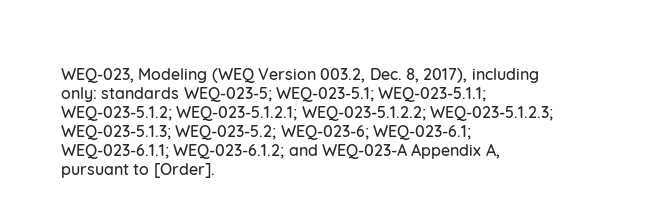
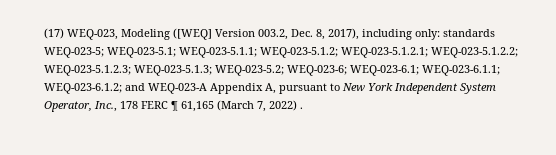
- WEQ-023, Modeling (WEQ Version 003.2, Dec. 8, 2017), including only: standards WEQ-023-5; WEQ-023-5.1; WEQ-023-5.1.1; WEQ-023-5.1.2; WEQ-023-5.1.2.1; WEQ-023-5.1.2.2; WEQ-023-5.1.2.3; WEQ-023-5.1.3; WEQ-023-5.2; WEQ-023-6; WEQ-023-6.1; WEQ-023-6.1.1; WEQ-023-6.1.2; and WEQ-023-A Appendix A, pursuant to [Order].
+ (17) WEQ-023, Modeling ([WEQ] Version 003.2, Dec. 8, 2017), including only: standards WEQ-023-5; WEQ-023-5.1; WEQ-023-5.1.1; WEQ-023-5.1.2; WEQ-023-5.1.2.1; WEQ-023-5.1.2.2; WEQ-023-5.1.2.3; WEQ-023-5.1.3; WEQ-023-5.2; WEQ-023-6; WEQ-023-6.1; WEQ-023-6.1.1; WEQ-023-6.1.2; and WEQ-023-A Appendix A, pursuant to New York Independent System Operator, Inc., 178 FERC ¶ 61,165 (March 7, 2022) .

